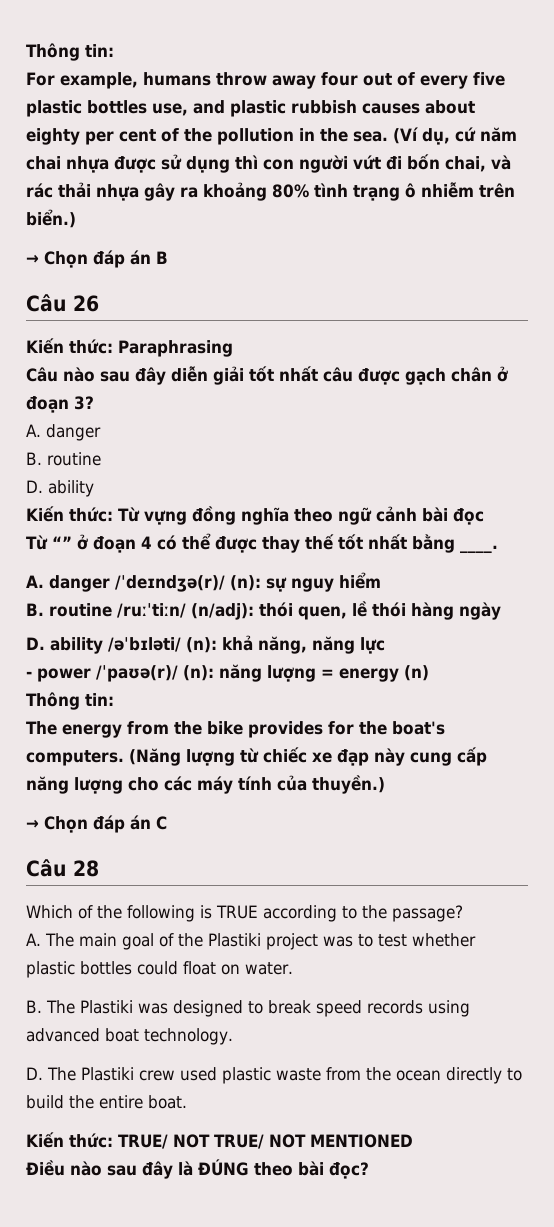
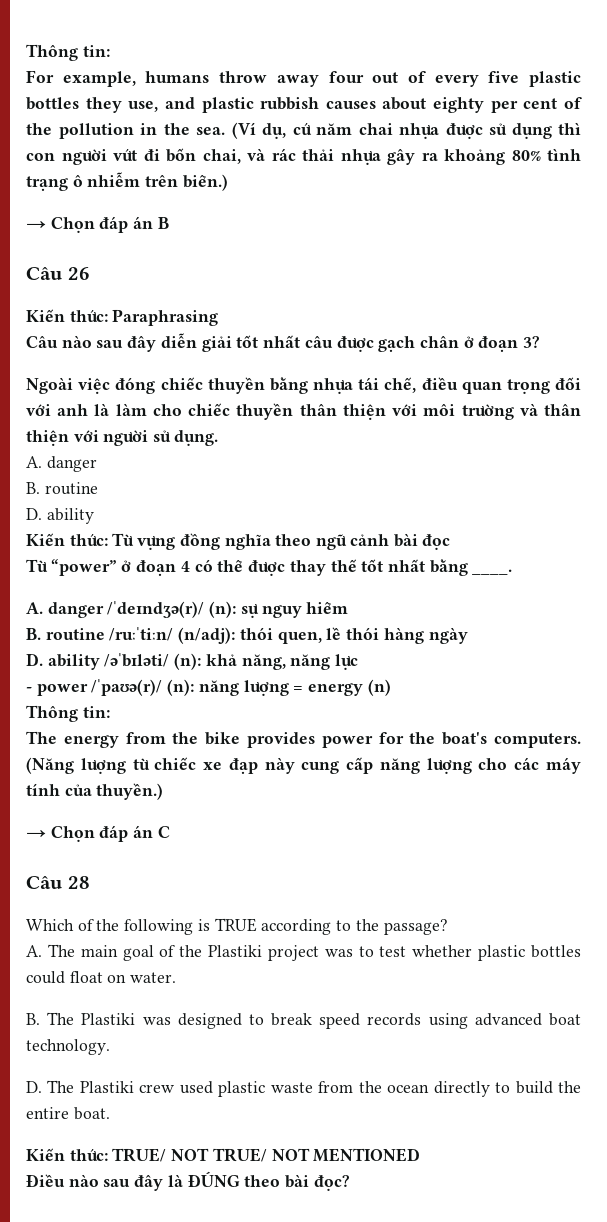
- For example, humans throw away four out of every five plastic bottles use, and plastic rubbish causes about eighty per cent of the pollution in the sea.
+ For example, humans throw away four out of every five plastic bottles they use, and plastic rubbish causes about eighty per cent of the pollution in the sea.
+ Ngoài việc đóng chiếc thuyền bằng nhựa tái chế, điều quan trọng đối với anh là làm cho chiếc thuyền thân thiện với môi trường và thân thiện với người sử dụng.
- Từ “” ở đoạn 4 có thể được thay thế tốt nhất bằng ____.
+ Từ “power” ở đoạn 4 có thể được thay thế tốt nhất bằng ____.
- The energy from the bike provides for the boat's computers.
+ The energy from the bike provides power for the boat's computers.

